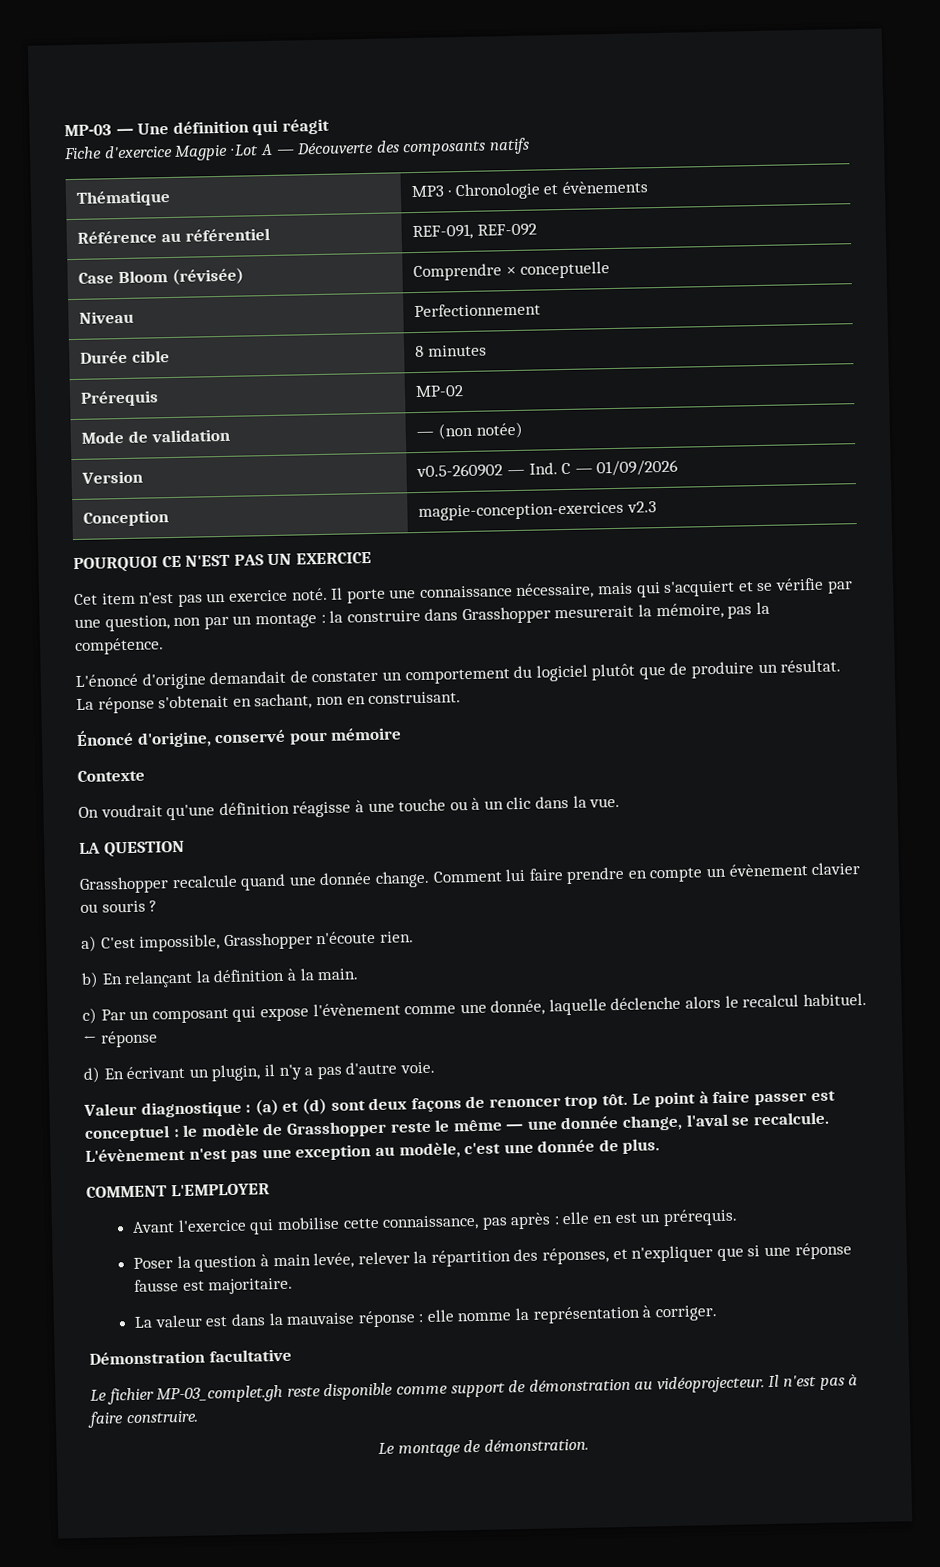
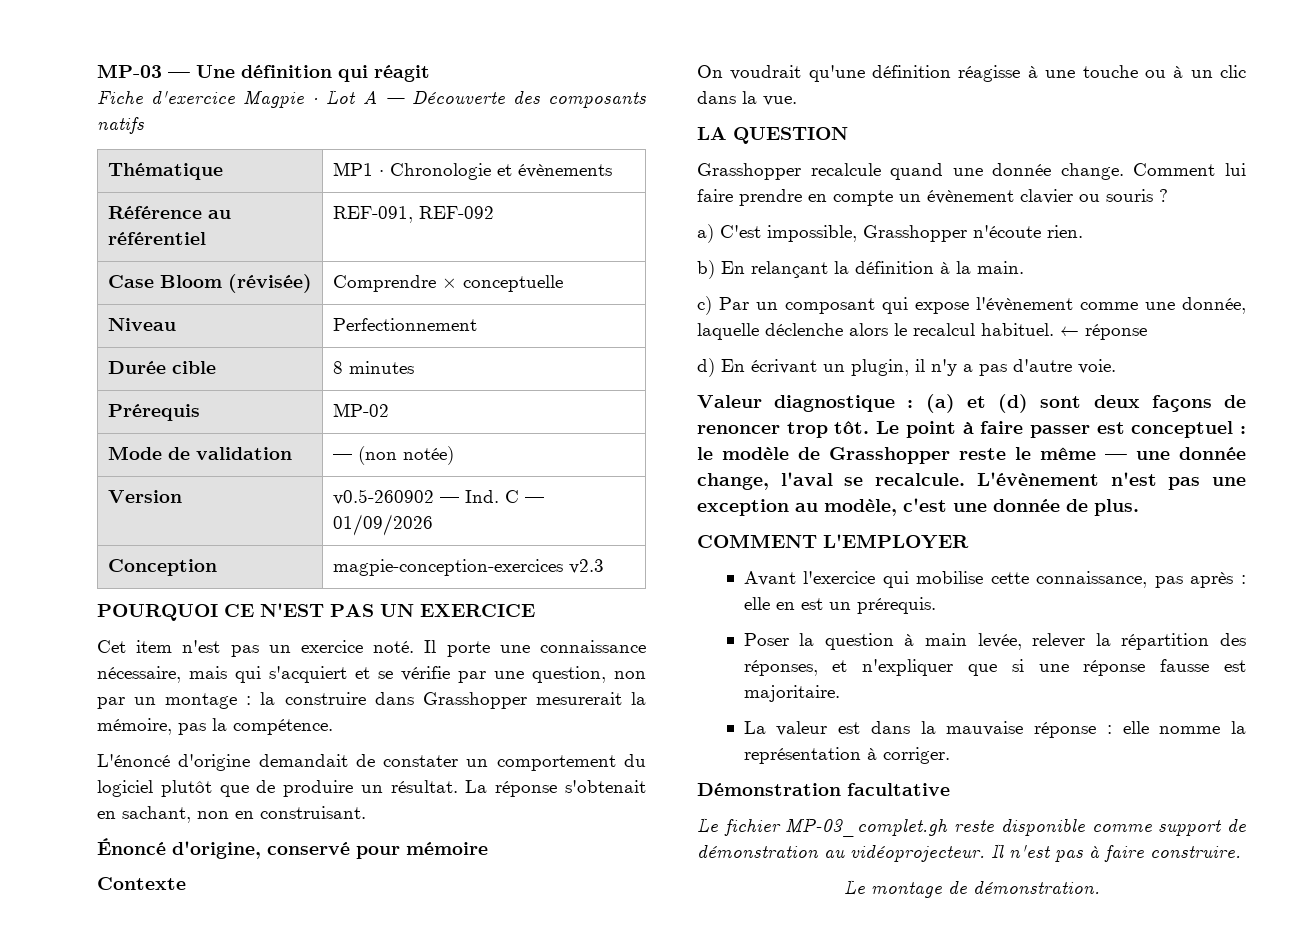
- Thématique | MP3 · Chronologie et évènements
+ Thématique | MP1 · Chronologie et évènements

